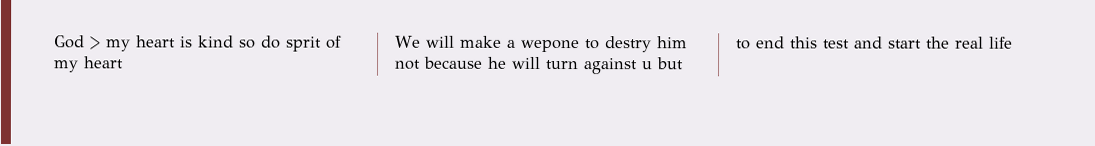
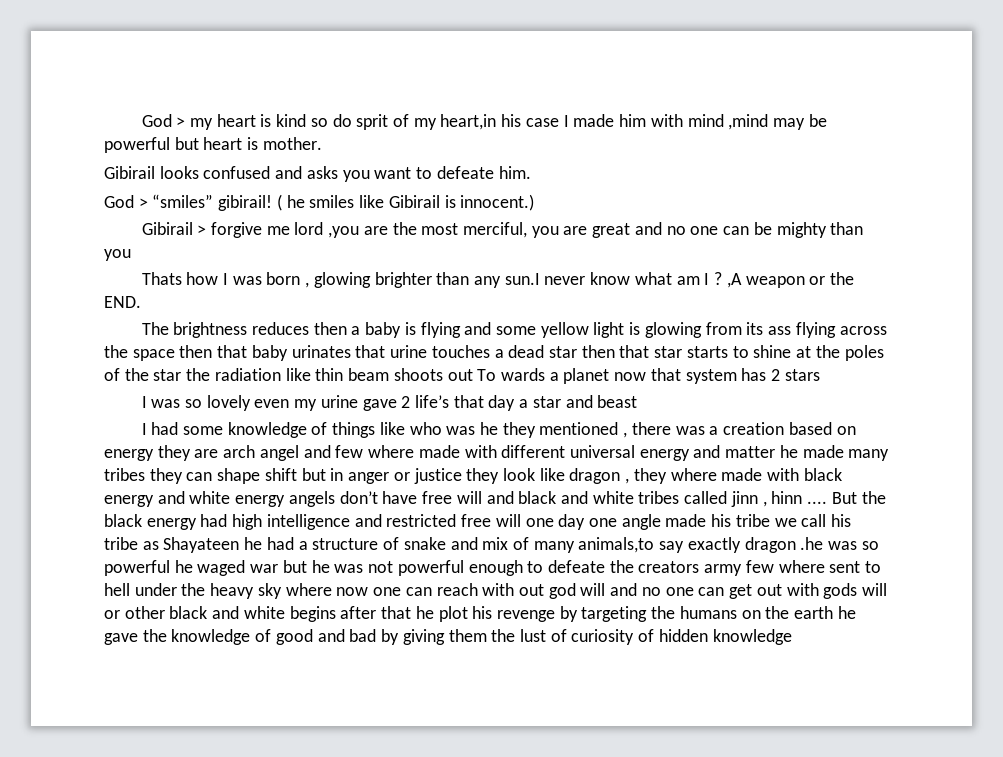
- God > my heart is kind so do sprit of my heart
- We will make a wepone to destry him not because he will turn against u but to end this test and start the real life
+ God > my heart is kind so do sprit of my heart,in his case I made him with mind ,mind may be powerful but heart is mother.
+ Gibirail looks confused and asks you want to defeate him.
+ God > “smiles” gibirail! ( he smiles like Gibirail is innocent.)
+ Gibirail > forgive me lord ,you are the most merciful, you are great and no one can be mighty than you
+ Thats how I was born , glowing brighter than any sun.I never know what am I ? ,A weapon or the END.
+ The brightness reduces then a baby is flying and some yellow light is glowing from its ass flying across the space then that baby urinates that urine touches a dead star then that star starts to shine at the poles of the star the radiation like thin beam shoots out To wards a planet now that system has 2 stars
+ I was so lovely even my urine gave 2 life’s that day a star and beast
+ I had some knowledge of things like who was he they mentioned , there was a creation based on energy they are arch angel and few where made with different universal energy and matter he made many tribes they can shape shift but in anger or justice they look like dragon , they where made with black energy and white energy angels don’t have free will and black and white tribes called jinn , hinn .... But the black energy had high intelligence and restricted free will one day one angle made his tribe we call his tribe as Shayateen he had a structure of snake and mix of many animals,to say exactly dragon .he was so powerful he waged war but he was not powerful enough to defeate the creators army few where sent to hell under the heavy sky where now one can reach with out god will and no one can get out with gods will or other black and white begins after that he plot his revenge by targeting the humans on the earth he gave the knowledge of good and bad by giving them the lust of curiosity of hidden knowledge

